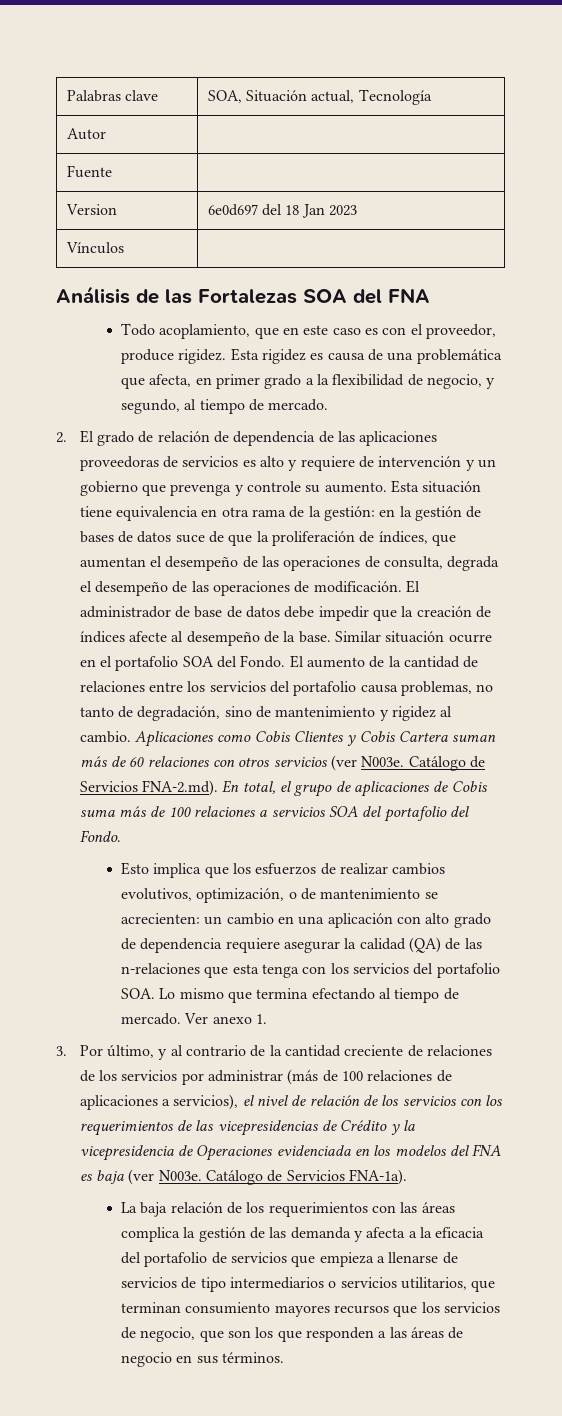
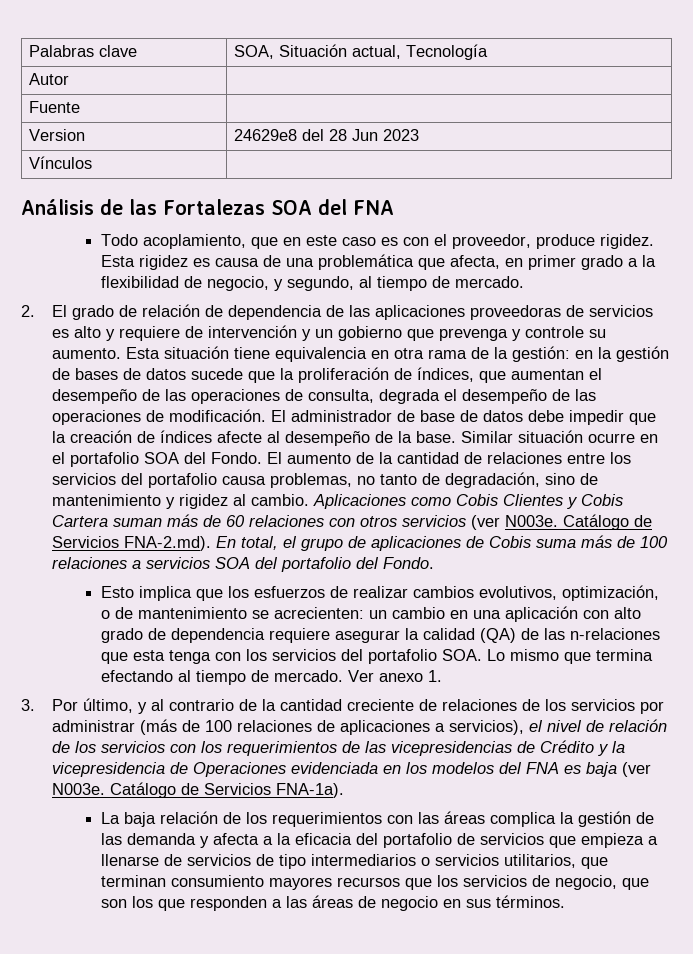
- Version | 6e0d697 del 18 Jan 2023
+ Version | 24629e8 del 28 Jun 2023
- Esta situación tiene equivalencia en otra rama de la gestión: en la gestión de bases de datos suce de que la proliferación de índices, que aumentan el desempeño de las operaciones de consulta, degrada el desempeño de las operaciones de modificación.
+ Esta situación tiene equivalencia en otra rama de la gestión: en la gestión de bases de datos sucede que la proliferación de índices, que aumentan el desempeño de las operaciones de consulta, degrada el desempeño de las operaciones de modificación.

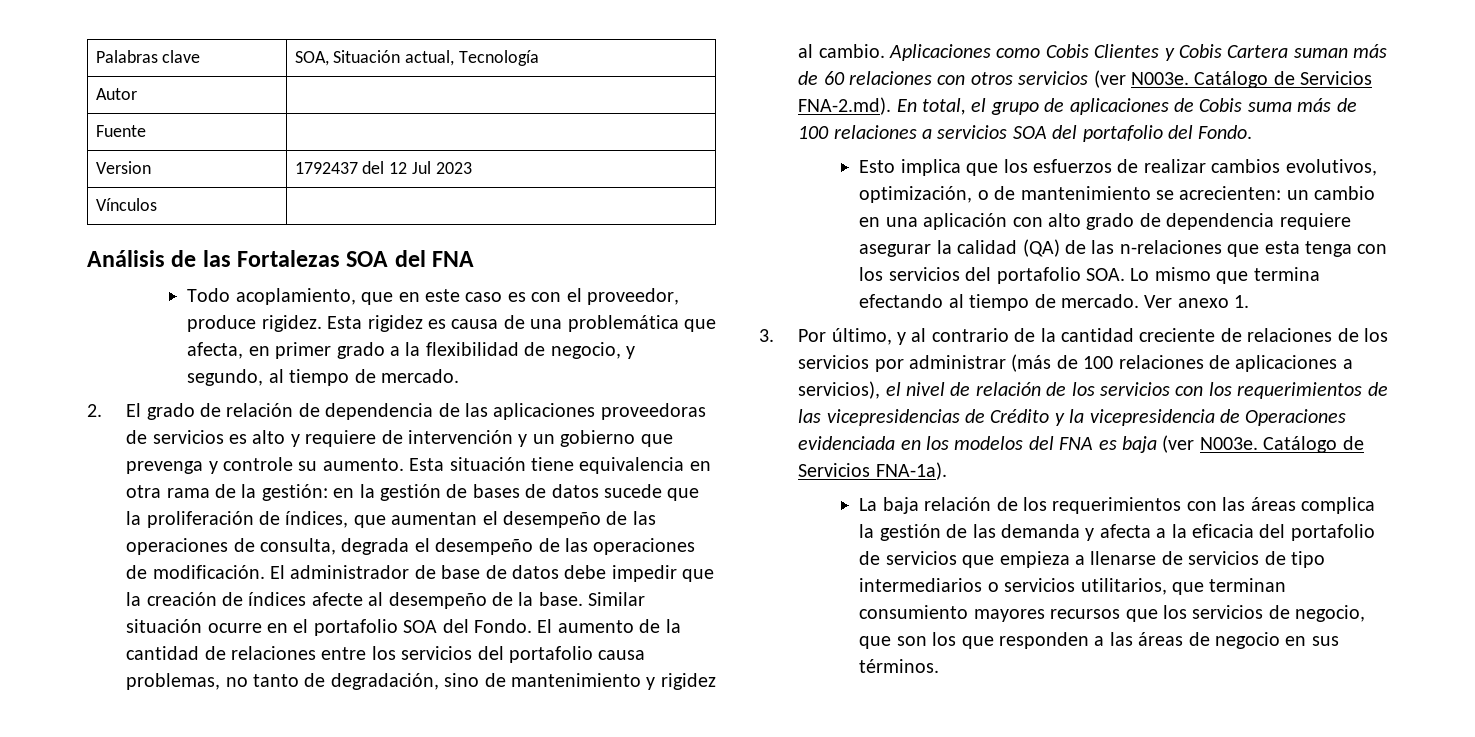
- Version | 24629e8 del 28 Jun 2023
+ Version | 1792437 del 12 Jul 2023

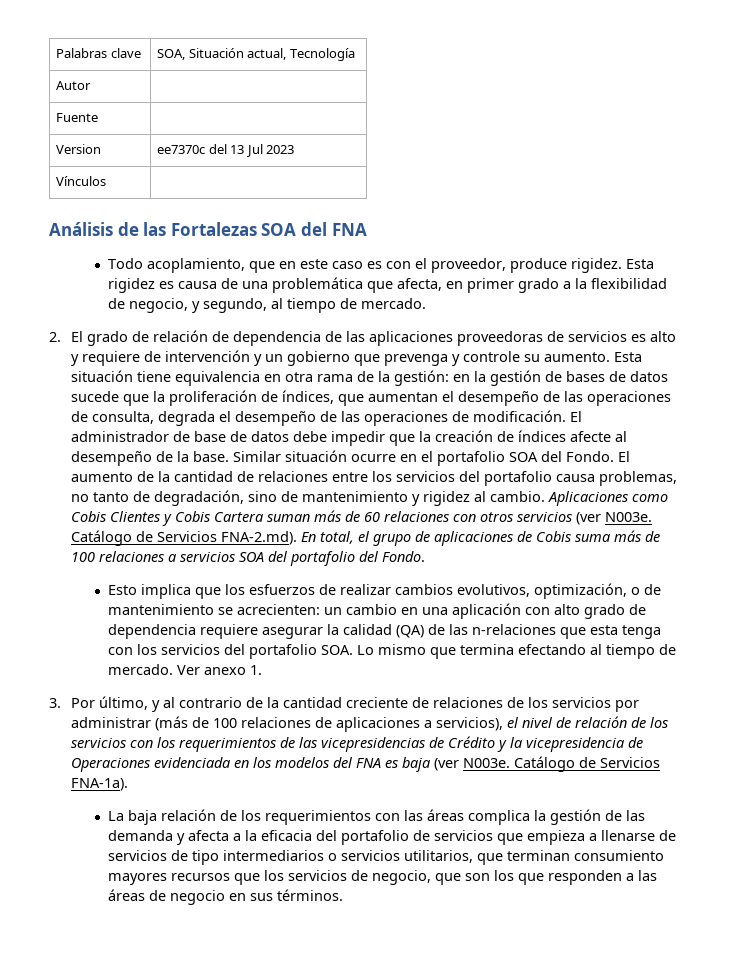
- Version | 1792437 del 12 Jul 2023
+ Version | ee7370c del 13 Jul 2023

